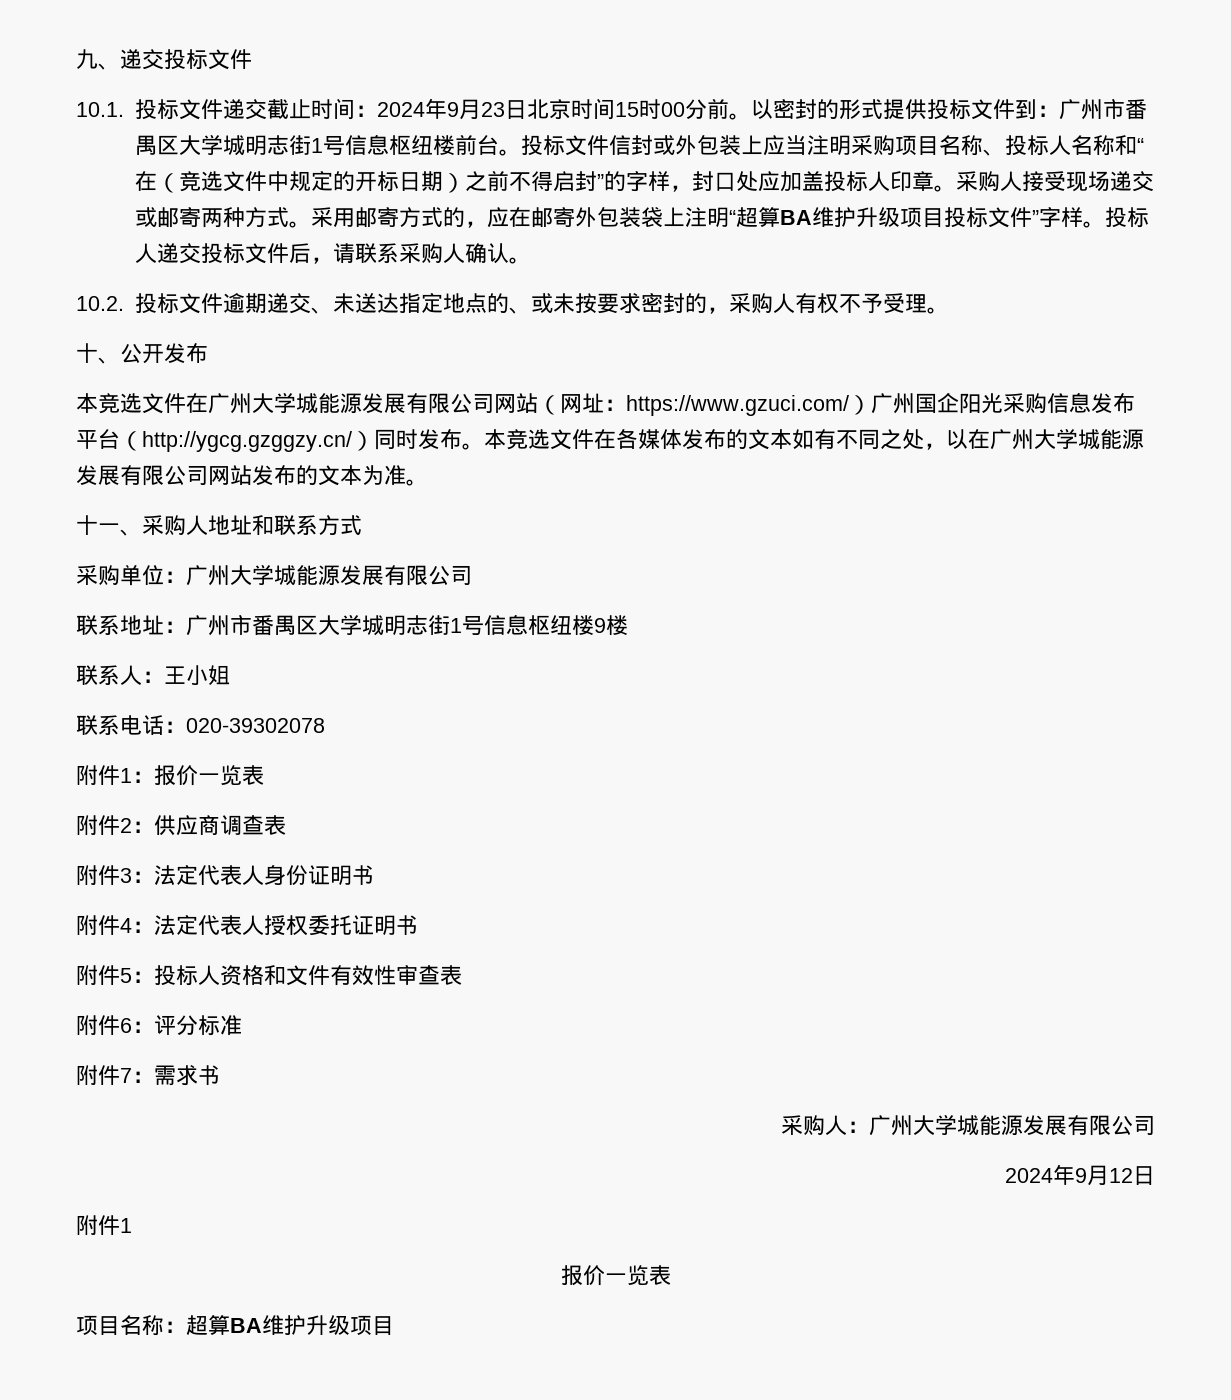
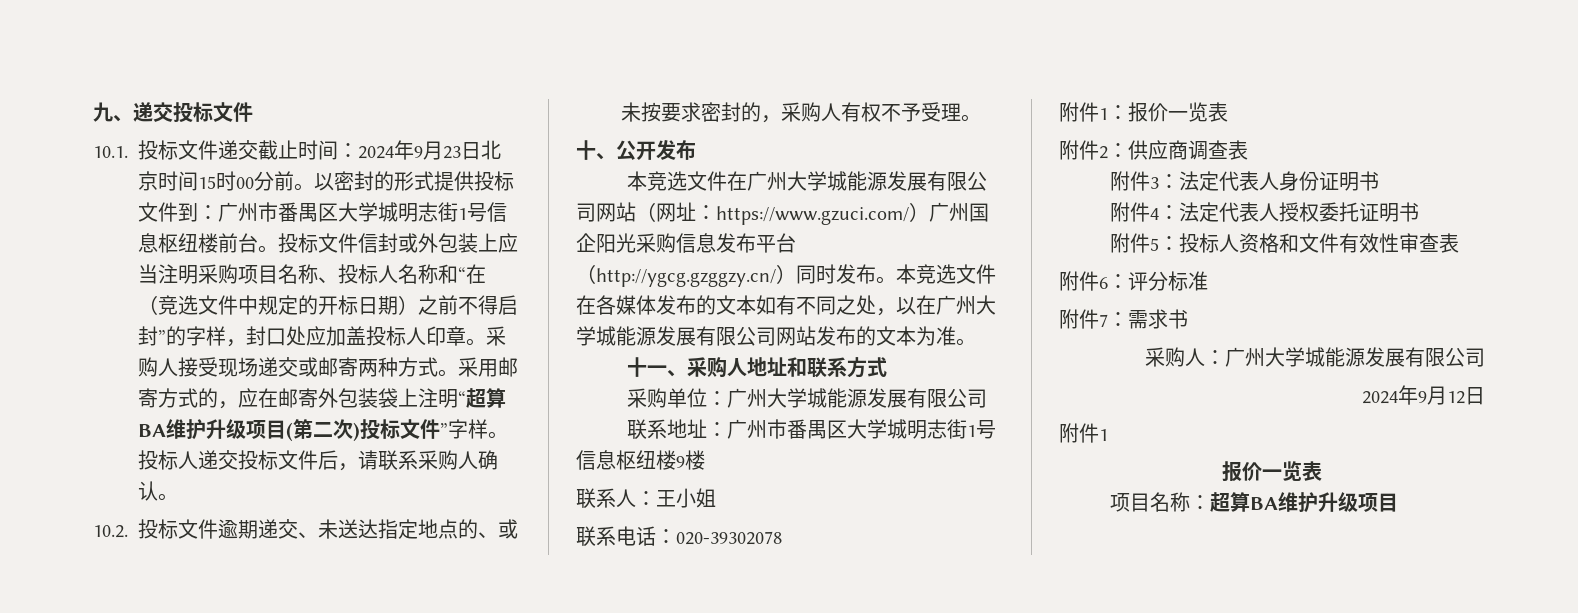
- 采用邮寄方式的，应在邮寄外包装袋上注明“超算BA维护升级项目投标文件”字样。
+ 采用邮寄方式的，应在邮寄外包装袋上注明“超算BA维护升级项目(第二次)投标文件”字样。

